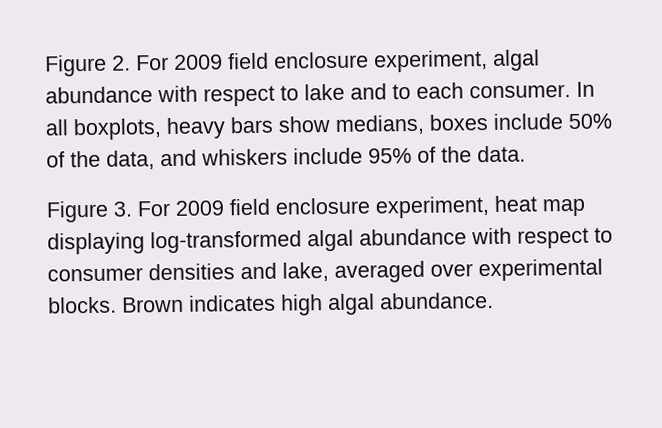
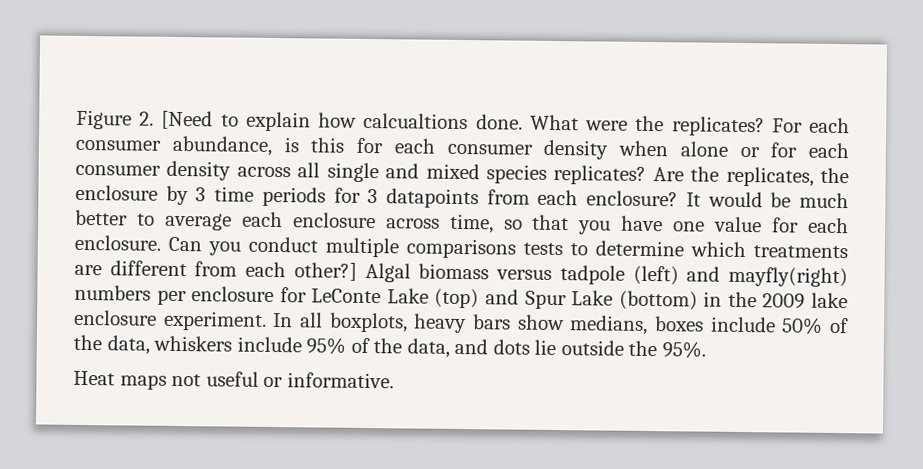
- Figure 2. For 2009 field enclosure experiment, algal abundance with respect to lake and to each consumer.
+ Figure 2. [Need to explain how calcualtions done. What were the replicates? For each consumer abundance, is this for each consumer density when alone or for each consumer density across all single and mixed species replicates? Are the replicates, the enclosure by 3 time periods for 3 datapoints from each enclosure? It would be much better to average each enclosure across time, so that you have one value for each enclosure. Can you conduct multiple comparisons tests to determine which treatments are different from each other?] Algal biomass versus tadpole (left) and mayfly(right) numbers per enclosure for LeConte Lake (top) and Spur Lake (bottom) in the 2009 lake enclosure experiment.
- In all boxplots, heavy bars show medians, boxes include 50% of the data, and whiskers include 95% of the data.
- Figure 3. For 2009 field enclosure experiment, heat map displaying log-transformed algal abundance with respect to consumer densities and lake, averaged over experimental blocks. Brown indicates high algal abundance.
+ In all boxplots, heavy bars show medians, boxes include 50% of the data, whiskers include 95% of the data, and dots lie outside the 95%.
+ Heat maps not useful or informative.

